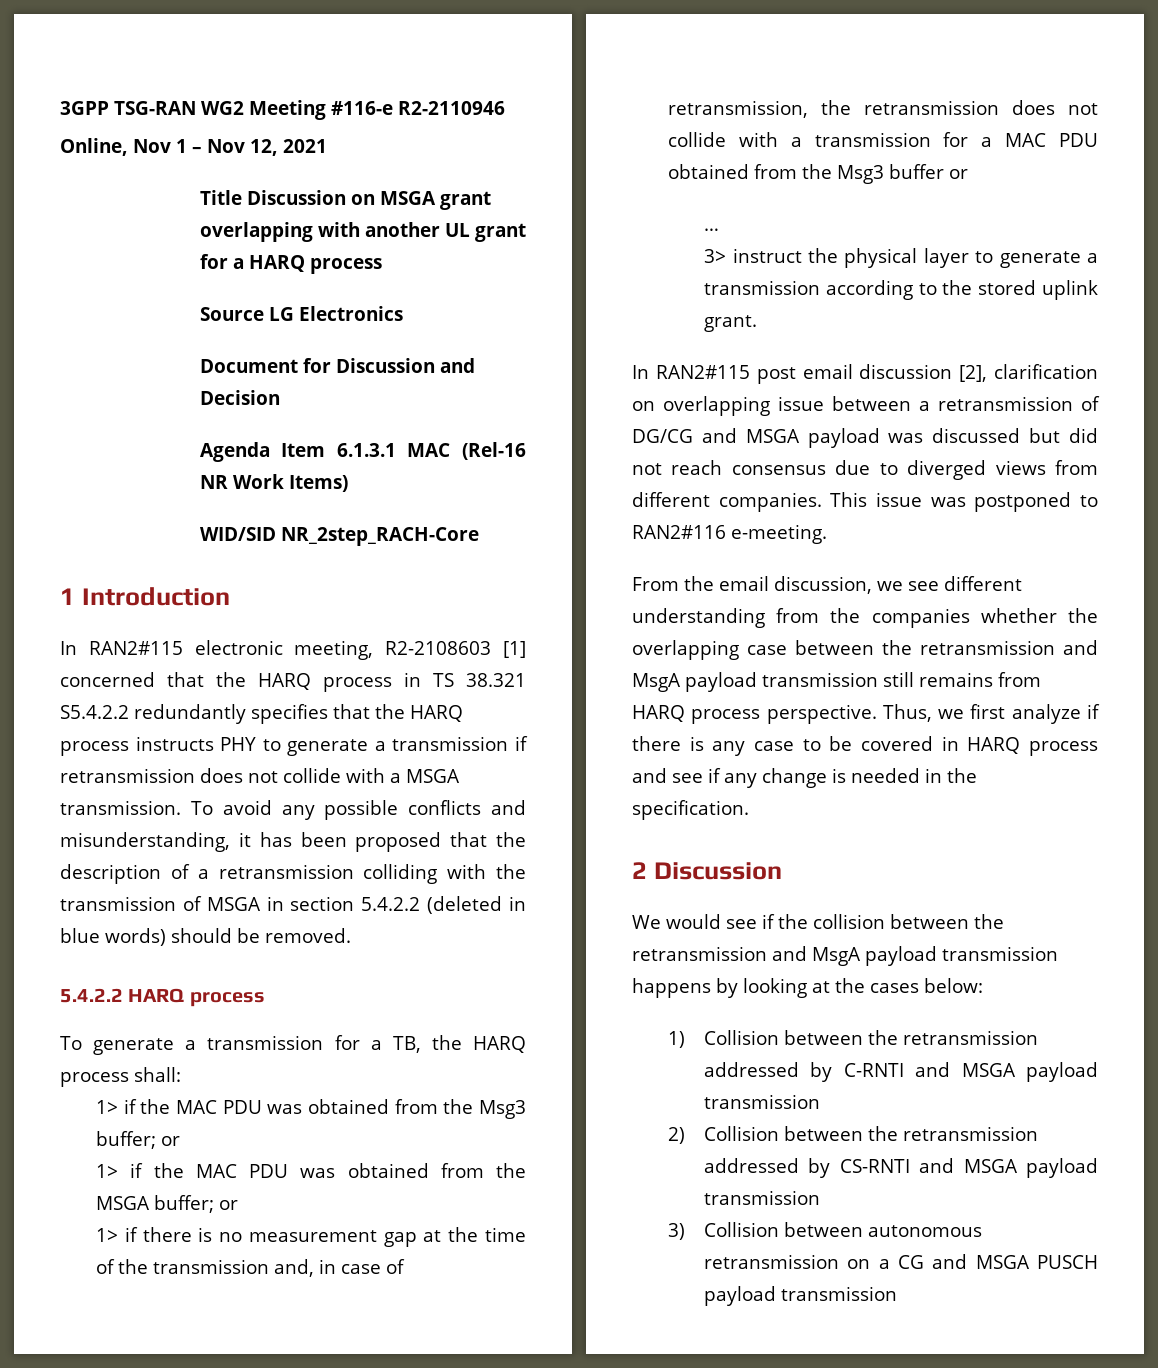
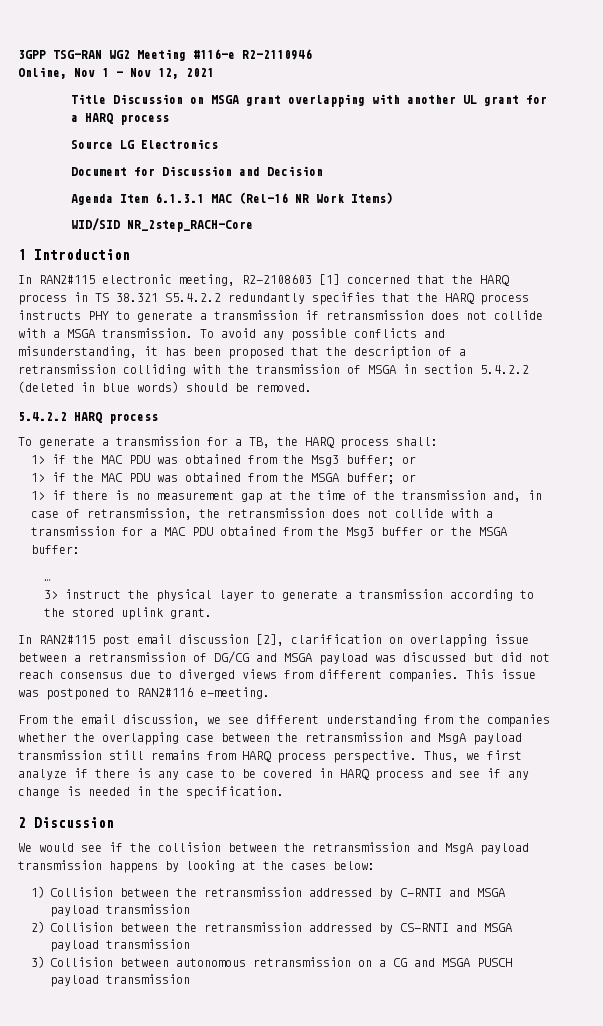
- 1> if there is no measurement gap at the time of the transmission and, in case of retransmission, the retransmission does not collide with a transmission for a MAC PDU obtained from the Msg3 buffer or
+ 1> if there is no measurement gap at the time of the transmission and, in case of retransmission, the retransmission does not collide with a transmission for a MAC PDU obtained from the Msg3 buffer or the MSGA buffer:

